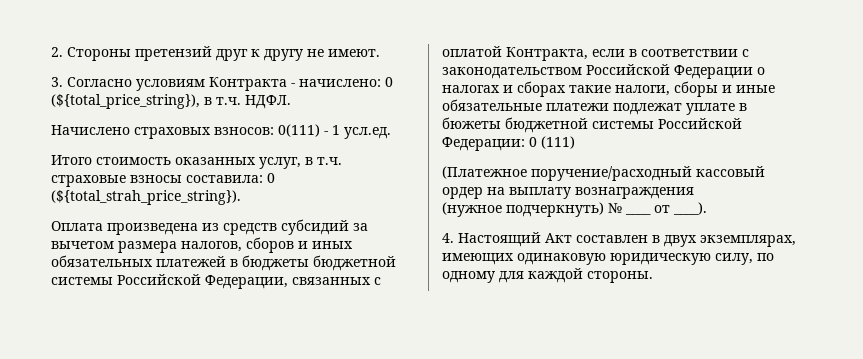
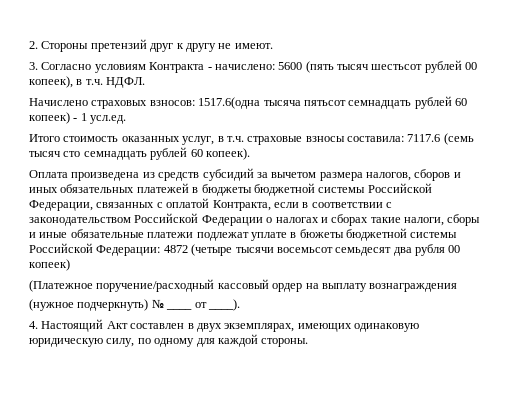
- 3. Согласно условиям Контракта - начислено: 0 (${total_price_string}), в т.ч. НДФЛ.
+ 3. Согласно условиям Контракта - начислено: 5600 (пять тысяч шестьсот рублей 00 копеек), в т.ч. НДФЛ.
- Начислено страховых взносов: 0(111) - 1 усл.ед.
+ Начислено страховых взносов: 1517.6(одна тысяча пятьсот семнадцать рублей 60 копеек) - 1 усл.ед.
- Итого стоимость оказанных услуг, в т.ч. страховые взносы составила: 0 (${total_strah_price_string}).
+ Итого стоимость оказанных услуг, в т.ч. страховые взносы составила: 7117.6 (семь тысяч сто семнадцать рублей 60 копеек).
- Оплата произведена из средств субсидий за вычетом размера налогов, сборов и иных обязательных платежей в бюджеты бюджетной системы Российской Федерации, связанных с оплатой Контракта, если в соответствии с законодательством Российской Федерации о налогах и сборах такие налоги, сборы и иные обязательные платежи подлежат уплате в бюжеты бюджетной системы Российской Федерации: 0 (111)
+ Оплата произведена из средств субсидий за вычетом размера налогов, сборов и иных обязательных платежей в бюджеты бюджетной системы Российской Федерации, связанных с оплатой Контракта, если в соответствии с законодательством Российской Федерации о налогах и сборах такие налоги, сборы и иные обязательные платежи подлежат уплате в бюжеты бюджетной системы Российской Федерации: 4872 (четыре тысячи восемьсот семьдесят два рубля 00 копеек)

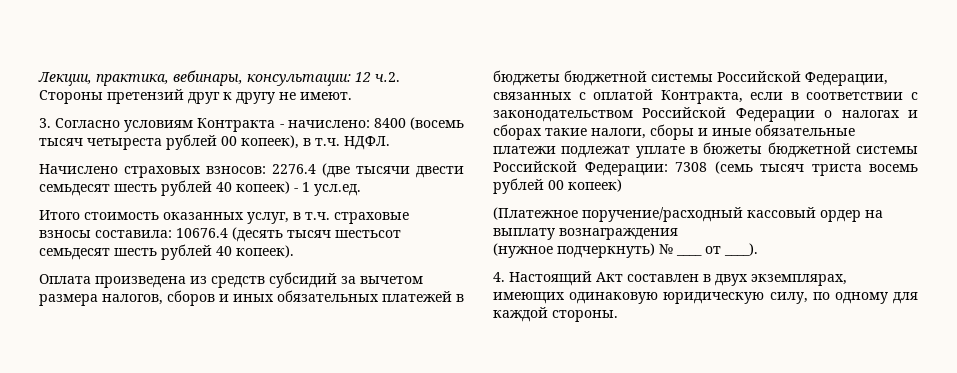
- 2. Стороны претензий друг к другу не имеют.
+ Лекции, практика, вебинары, консультации: 12 ч.2. Стороны претензий друг к другу не имеют.
- 3. Согласно условиям Контракта - начислено: 5600 (пять тысяч шестьсот рублей 00 копеек), в т.ч. НДФЛ.
+ 3. Согласно условиям Контракта - начислено: 8400 (восемь тысяч четыреста рублей 00 копеек), в т.ч. НДФЛ.
- Начислено страховых взносов: 1517.6(одна тысяча пятьсот семнадцать рублей 60 копеек) - 1 усл.ед.
+ Начислено страховых взносов: 2276.4 (две тысячи двести семьдесят шесть рублей 40 копеек) - 1 усл.ед.
- Итого стоимость оказанных услуг, в т.ч. страховые взносы составила: 7117.6 (семь тысяч сто семнадцать рублей 60 копеек).
+ Итого стоимость оказанных услуг, в т.ч. страховые взносы составила: 10676.4 (десять тысяч шестьсот семьдесят шесть рублей 40 копеек).
- Оплата произведена из средств субсидий за вычетом размера налогов, сборов и иных обязательных платежей в бюджеты бюджетной системы Российской Федерации, связанных с оплатой Контракта, если в соответствии с законодательством Российской Федерации о налогах и сборах такие налоги, сборы и иные обязательные платежи подлежат уплате в бюжеты бюджетной системы Российской Федерации: 4872 (четыре тысячи восемьсот семьдесят два рубля 00 копеек)
+ Оплата произведена из средств субсидий за вычетом размера налогов, сборов и иных обязательных платежей в бюджеты бюджетной системы Российской Федерации, связанных с оплатой Контракта, если в соответствии с законодательством Российской Федерации о налогах и сборах такие налоги, сборы и иные обязательные платежи подлежат уплате в бюжеты бюджетной системы Российской Федерации: 7308 (семь тысяч триста восемь рублей 00 копеек)

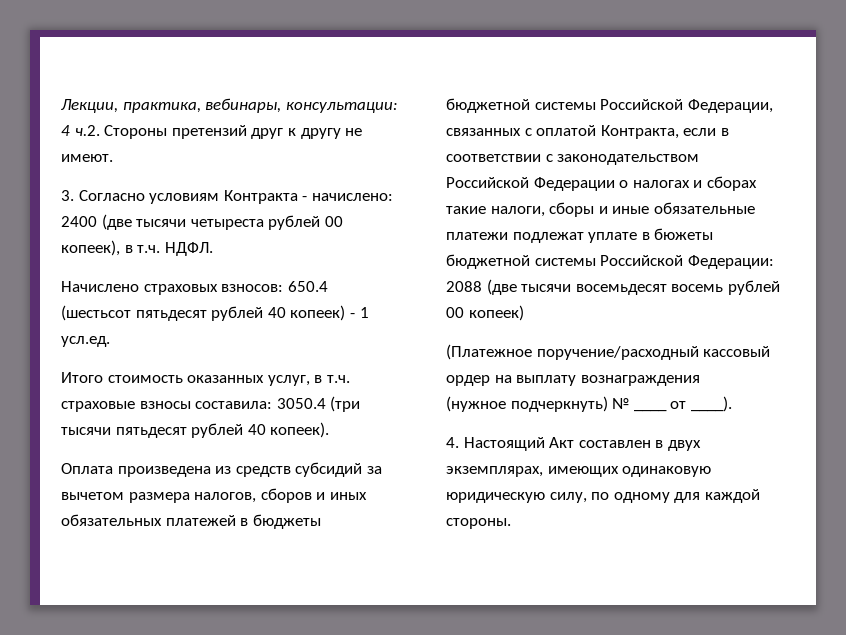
- Лекции, практика, вебинары, консультации: 12 ч.2. Стороны претензий друг к другу не имеют.
+ Лекции, практика, вебинары, консультации: 4 ч.2. Стороны претензий друг к другу не имеют.
- 3. Согласно условиям Контракта - начислено: 8400 (восемь тысяч четыреста рублей 00 копеек), в т.ч. НДФЛ.
+ 3. Согласно условиям Контракта - начислено: 2400 (две тысячи четыреста рублей 00 копеек), в т.ч. НДФЛ.
- Начислено страховых взносов: 2276.4 (две тысячи двести семьдесят шесть рублей 40 копеек) - 1 усл.ед.
+ Начислено страховых взносов: 650.4 (шестьсот пятьдесят рублей 40 копеек) - 1 усл.ед.
- Итого стоимость оказанных услуг, в т.ч. страховые взносы составила: 10676.4 (десять тысяч шестьсот семьдесят шесть рублей 40 копеек).
+ Итого стоимость оказанных услуг, в т.ч. страховые взносы составила: 3050.4 (три тысячи пятьдесят рублей 40 копеек).
- Оплата произведена из средств субсидий за вычетом размера налогов, сборов и иных обязательных платежей в бюджеты бюджетной системы Российской Федерации, связанных с оплатой Контракта, если в соответствии с законодательством Российской Федерации о налогах и сборах такие налоги, сборы и иные обязательные платежи подлежат уплате в бюжеты бюджетной системы Российской Федерации: 7308 (семь тысяч триста восемь рублей 00 копеек)
+ Оплата произведена из средств субсидий за вычетом размера налогов, сборов и иных обязательных платежей в бюджеты бюджетной системы Российской Федерации, связанных с оплатой Контракта, если в соответствии с законодательством Российской Федерации о налогах и сборах такие налоги, сборы и иные обязательные платежи подлежат уплате в бюжеты бюджетной системы Российской Федерации: 2088 (две тысячи восемьдесят восемь рублей 00 копеек)

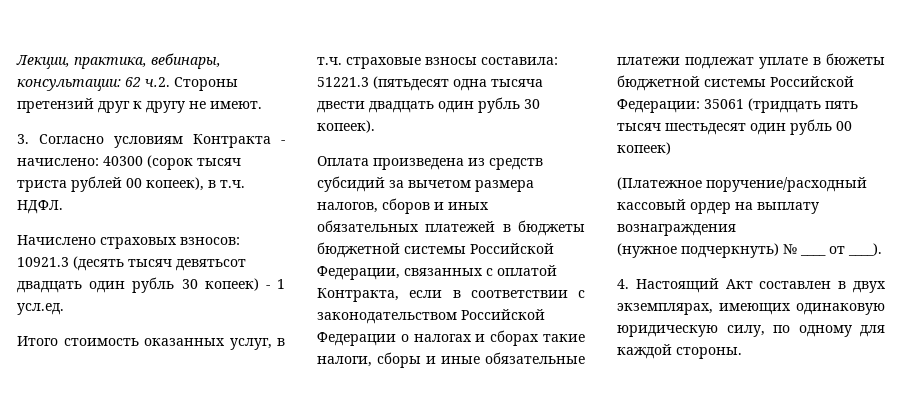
- Лекции, практика, вебинары, консультации: 4 ч.2. Стороны претензий друг к другу не имеют.
+ Лекции, практика, вебинары, консультации: 62 ч.2. Стороны претензий друг к другу не имеют.
- 3. Согласно условиям Контракта - начислено: 2400 (две тысячи четыреста рублей 00 копеек), в т.ч. НДФЛ.
+ 3. Согласно условиям Контракта - начислено: 40300 (сорок тысяч триста рублей 00 копеек), в т.ч. НДФЛ.
- Начислено страховых взносов: 650.4 (шестьсот пятьдесят рублей 40 копеек) - 1 усл.ед.
+ Начислено страховых взносов: 10921.3 (десять тысяч девятьсот двадцать один рубль 30 копеек) - 1 усл.ед.
- Итого стоимость оказанных услуг, в т.ч. страховые взносы составила: 3050.4 (три тысячи пятьдесят рублей 40 копеек).
+ Итого стоимость оказанных услуг, в т.ч. страховые взносы составила: 51221.3 (пятьдесят одна тысяча двести двадцать один рубль 30 копеек).
- Оплата произведена из средств субсидий за вычетом размера налогов, сборов и иных обязательных платежей в бюджеты бюджетной системы Российской Федерации, связанных с оплатой Контракта, если в соответствии с законодательством Российской Федерации о налогах и сборах такие налоги, сборы и иные обязательные платежи подлежат уплате в бюжеты бюджетной системы Российской Федерации: 2088 (две тысячи восемьдесят восемь рублей 00 копеек)
+ Оплата произведена из средств субсидий за вычетом размера налогов, сборов и иных обязательных платежей в бюджеты бюджетной системы Российской Федерации, связанных с оплатой Контракта, если в соответствии с законодательством Российской Федерации о налогах и сборах такие налоги, сборы и иные обязательные платежи подлежат уплате в бюжеты бюджетной системы Российской Федерации: 35061 (тридцать пять тысяч шестьдесят один рубль 00 копеек)

